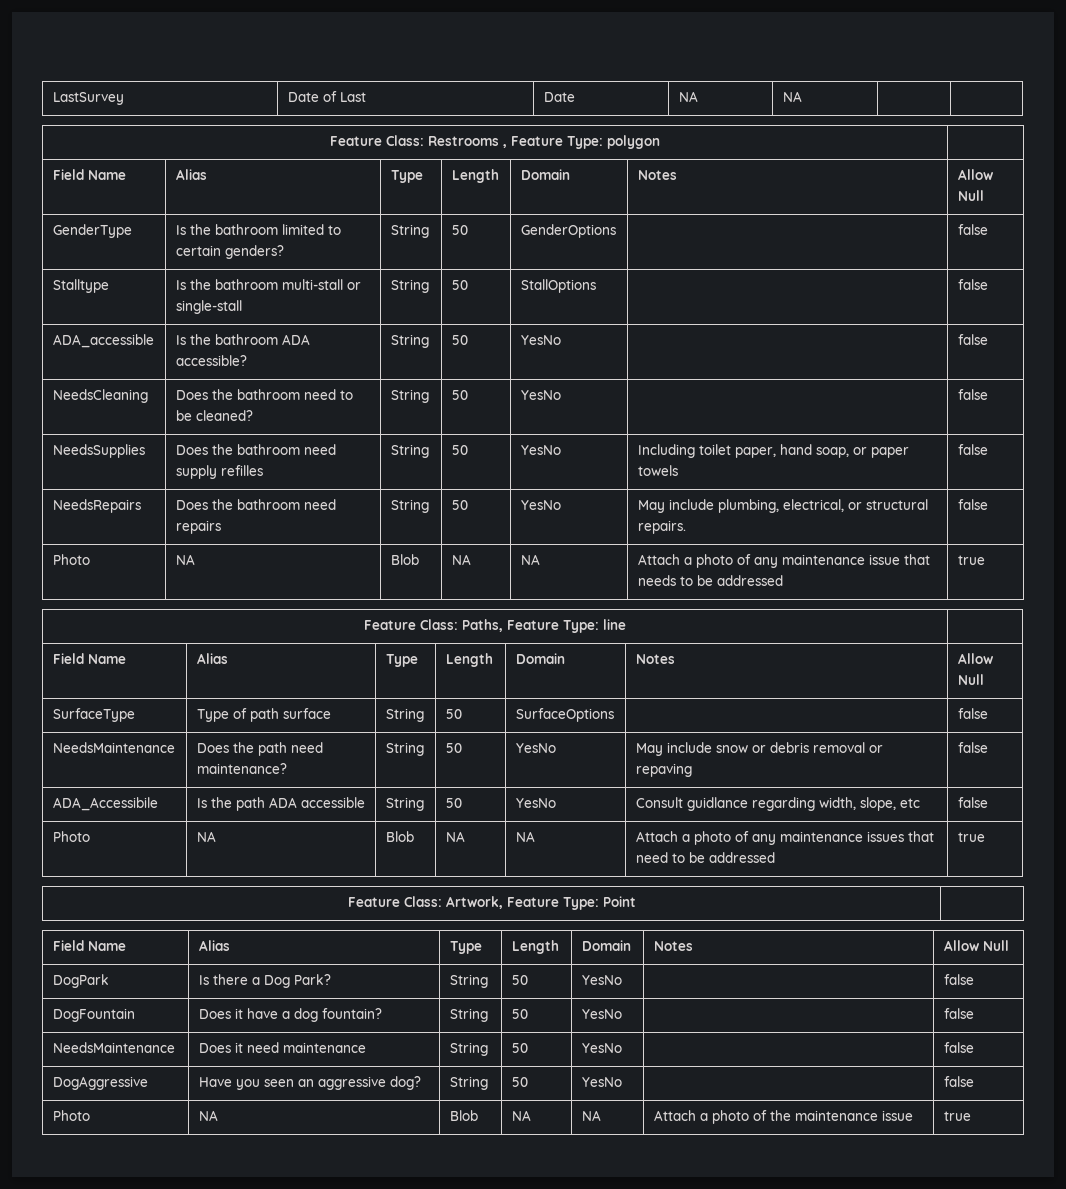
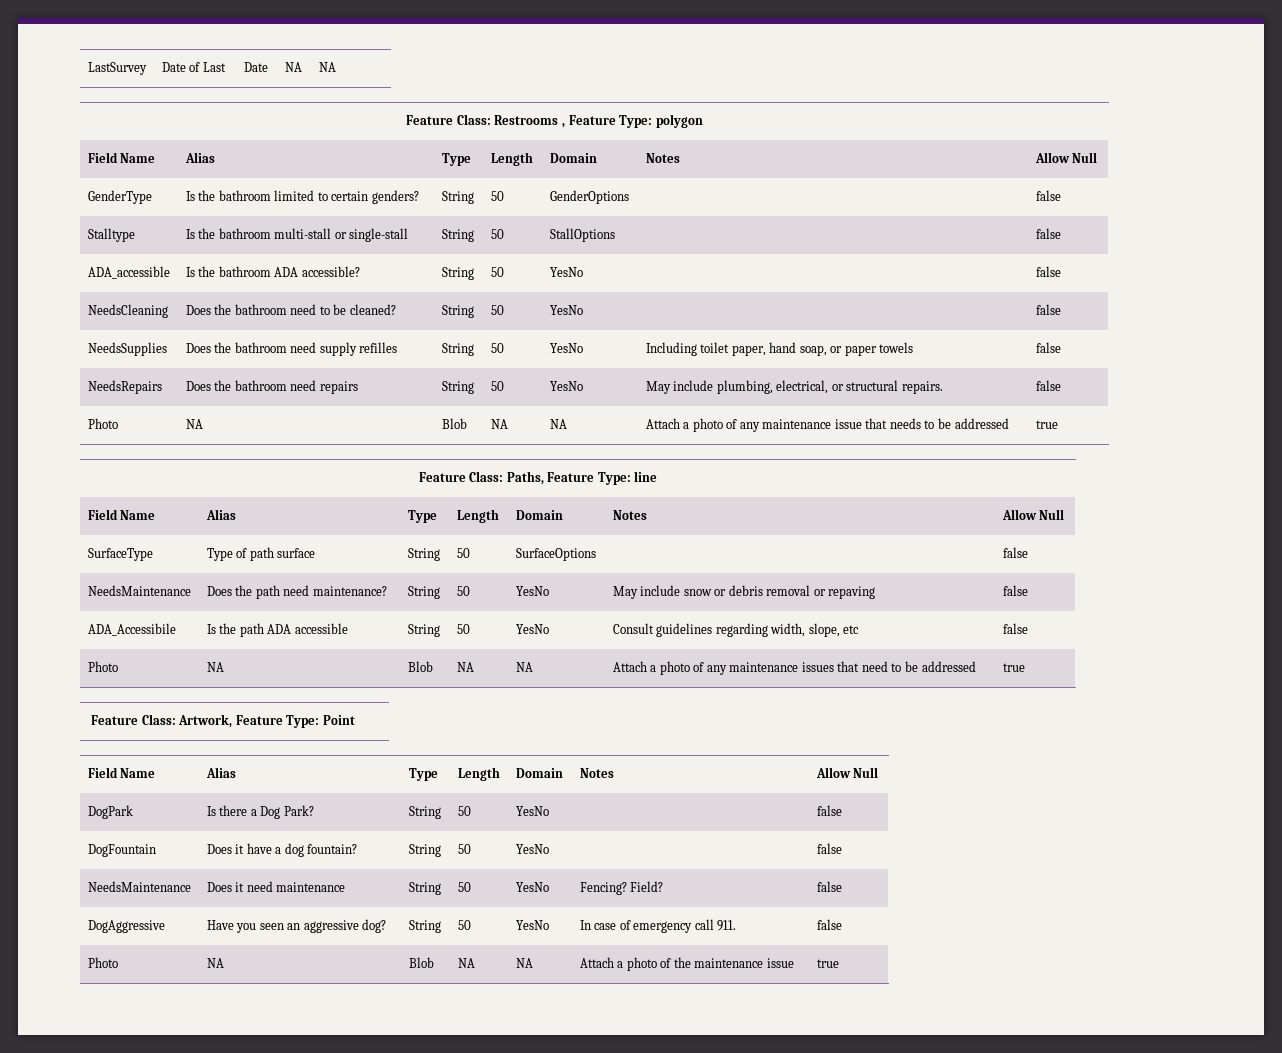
- ADA_Accessibile | Is the path ADA accessible | String | 50 | YesNo | Consult guidlance regarding width, slope, etc | false
+ ADA_Accessibile | Is the path ADA accessible | String | 50 | YesNo | Consult guidelines regarding width, slope, etc | false
- NeedsMaintenance | Does it need maintenance | String | 50 | YesNo | | false
+ NeedsMaintenance | Does it need maintenance | String | 50 | YesNo | Fencing? Field? | false
- DogAggressive | Have you seen an aggressive dog? | String | 50 | YesNo | | false
+ DogAggressive | Have you seen an aggressive dog? | String | 50 | YesNo | In case of emergency call 911. | false

